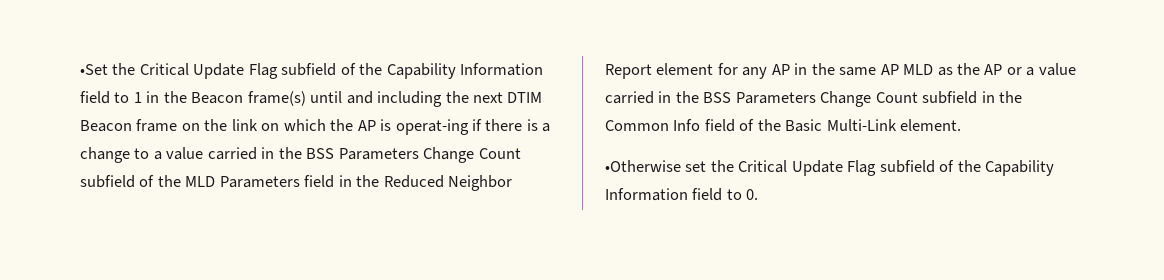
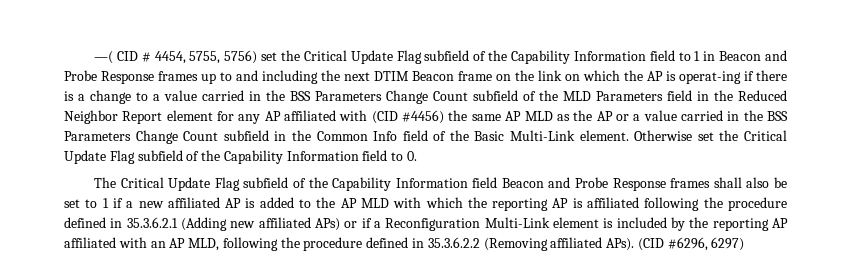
- •Set the Critical Update Flag subfield of the Capability Information field to 1 in the Beacon frame(s) until and including the next DTIM Beacon frame on the link on which the AP is operat-ing if there is a change to a value carried in the BSS Parameters Change Count subfield of the MLD Parameters field in the Reduced Neighbor Report element for any AP in the same AP MLD as the AP or a value carried in the BSS Parameters Change Count subfield in the Common Info field of the Basic Multi-Link element.
- •Otherwise set the Critical Update Flag subfield of the Capability Information field to 0.
+ —( CID # 4454, 5755, 5756) set the Critical Update Flag subfield of the Capability Information field to 1 in Beacon and Probe Response frames up to and including the next DTIM Beacon frame on the link on which the AP is operat-ing if there is a change to a value carried in the BSS Parameters Change Count subfield of the MLD Parameters field in the Reduced Neighbor Report element for any AP affiliated with (CID #4456) the same AP MLD as the AP or a value carried in the BSS Parameters Change Count subfield in the Common Info field of the Basic Multi-Link element. Otherwise set the Critical Update Flag subfield of the Capability Information field to 0.
+ The Critical Update Flag subfield of the Capability Information field Beacon and Probe Response frames shall also be set to 1 if a new affiliated AP is added to the AP MLD with which the reporting AP is affiliated following the procedure defined in 35.3.6.2.1 (Adding new affiliated APs) or if a Reconfiguration Multi-Link element is included by the reporting AP affiliated with an AP MLD, following the procedure defined in 35.3.6.2.2 (Removing affiliated APs). (CID #6296, 6297)

